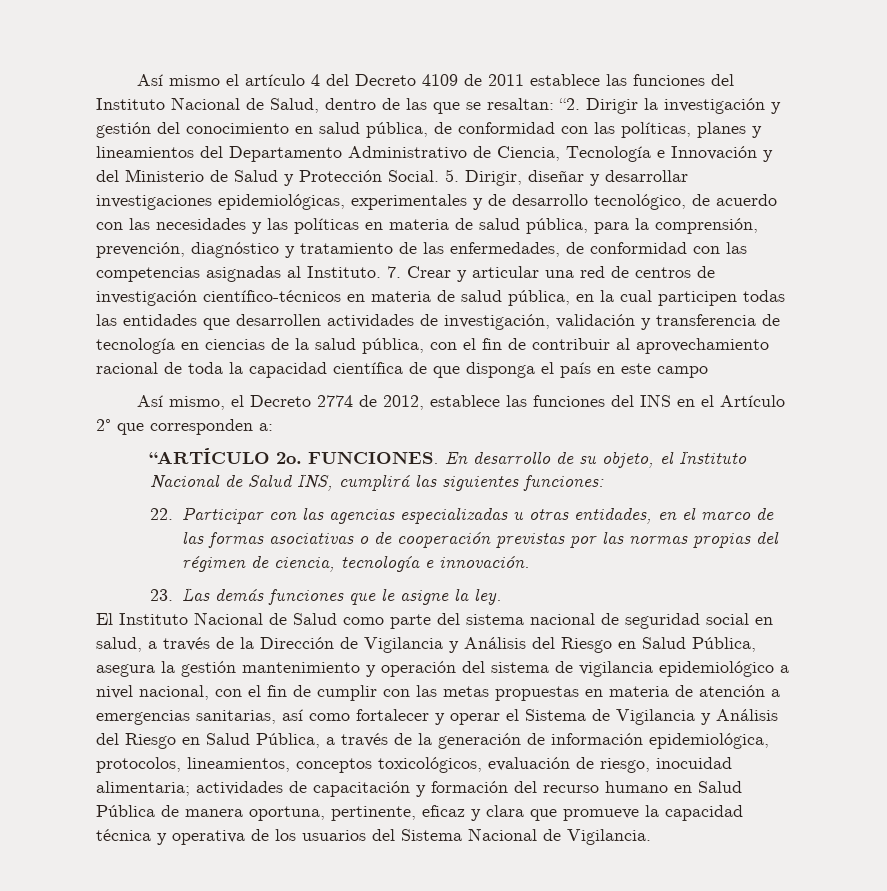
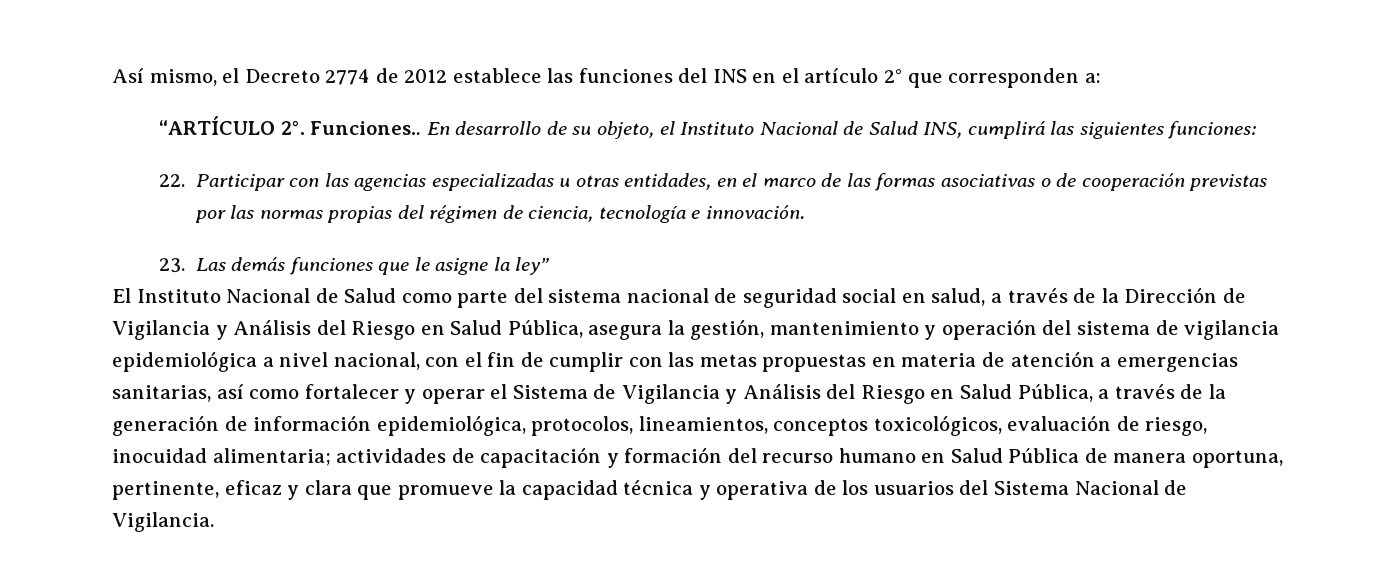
- Así mismo el artículo 4 del Decreto 4109 de 2011 establece las funciones del Instituto Nacional de Salud, dentro de las que se resaltan: “2. Dirigir la investigación y gestión del conocimiento en salud pública, de conformidad con las políticas, planes y lineamientos del Departamento Administrativo de Ciencia, Tecnología e Innovación y del Ministerio de Salud y Protección Social. 5. Dirigir, diseñar y desarrollar investigaciones epidemiológicas, experimentales y de desarrollo tecnológico, de acuerdo con las necesidades y las políticas en materia de salud pública, para la comprensión, prevención, diagnóstico y tratamiento de las enfermedades, de conformidad con las competencias asignadas al Instituto. 7. Crear y articular una red de centros de investigación científico-técnicos en materia de salud pública, en la cual participen todas las entidades que desarrollen actividades de investigación, validación y transferencia de tecnología en ciencias de la salud pública, con el fin de contribuir al aprovechamiento racional de toda la capacidad científica de que disponga el país en este campo
- Así mismo, el Decreto 2774 de 2012, establece las funciones del INS en el Artículo 2° que corresponden a:
+ Así mismo, el Decreto 2774 de 2012 establece las funciones del INS en el artículo 2° que corresponden a:
- “ARTÍCULO 2o. FUNCIONES.
+ “ARTÍCULO 2°. Funciones..
- 23. Las demás funciones que le asigne la ley.
+ 23. Las demás funciones que le asigne la ley”
- El Instituto Nacional de Salud como parte del sistema nacional de seguridad social en salud, a través de la Dirección de Vigilancia y Análisis del Riesgo en Salud Pública, asegura la gestión mantenimiento y operación del sistema de vigilancia epidemiológico a nivel nacional, con el fin de cumplir con las metas propuestas en materia de atención a emergencias sanitarias, así como fortalecer y operar el Sistema de Vigilancia y Análisis del Riesgo en Salud Pública, a través de la generación de información epidemiológica, protocolos, lineamientos, conceptos toxicológicos, evaluación de riesgo, inocuidad alimentaria;
+ El Instituto Nacional de Salud como parte del sistema nacional de seguridad social en salud, a través de la Dirección de Vigilancia y Análisis del Riesgo en Salud Pública, asegura la gestión, mantenimiento y operación del sistema de vigilancia epidemiológica a nivel nacional, con el fin de cumplir con las metas propuestas en materia de atención a emergencias sanitarias, así como fortalecer y operar el Sistema de Vigilancia y Análisis del Riesgo en Salud Pública, a través de la generación de información epidemiológica, protocolos, lineamientos, conceptos toxicológicos, evaluación de riesgo, inocuidad alimentaria;

